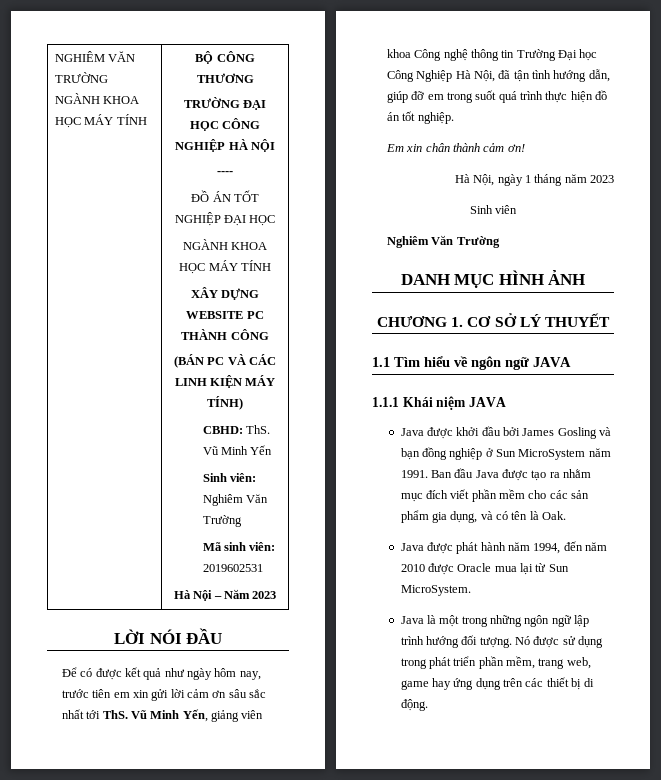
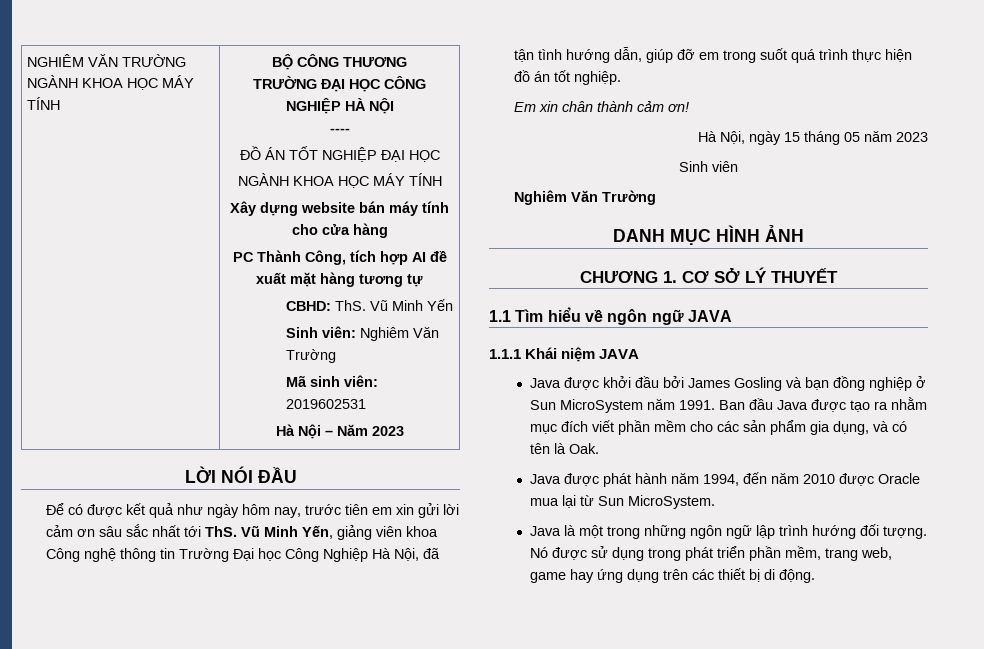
- XÂY DỰNG WEBSITE PC THÀNH CÔNG
- (BÁN PC VÀ CÁC LINH KIỆN MÁY TÍNH)
+ Xây dựng website bán máy tính cho cửa hàng
+ PC Thành Công, tích hợp AI đề xuất mặt hàng tương tự
- Hà Nội, ngày 1 tháng năm 2023
+ Hà Nội, ngày 15 tháng 05 năm 2023

